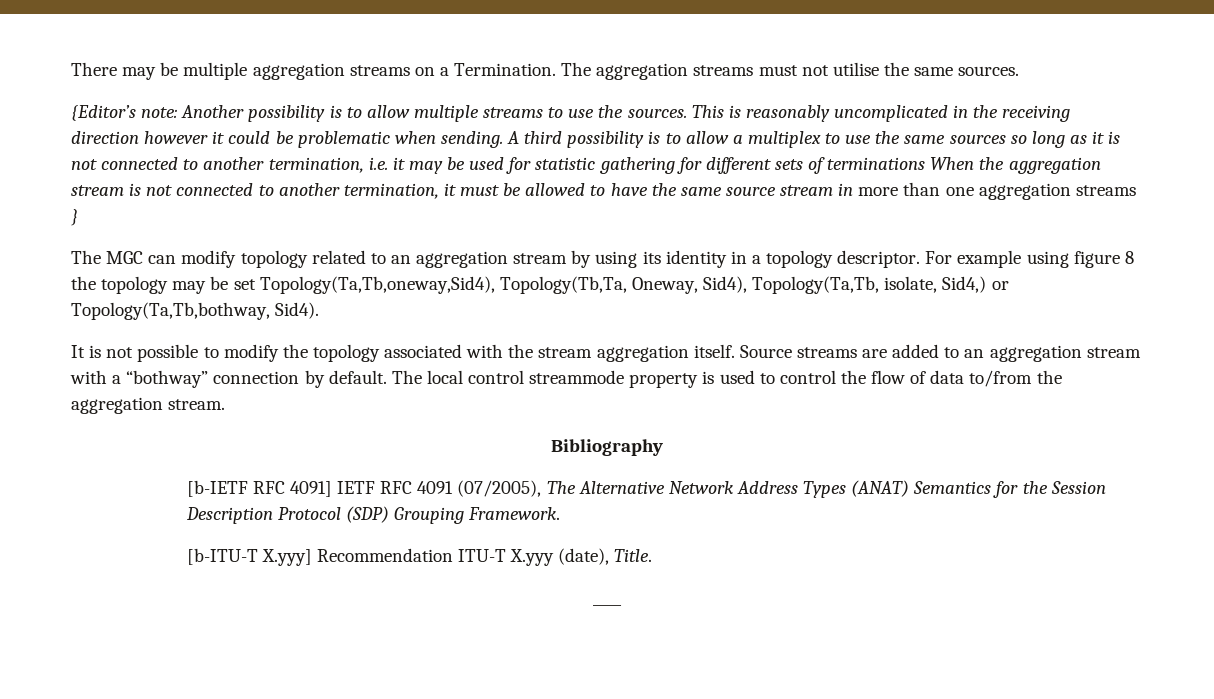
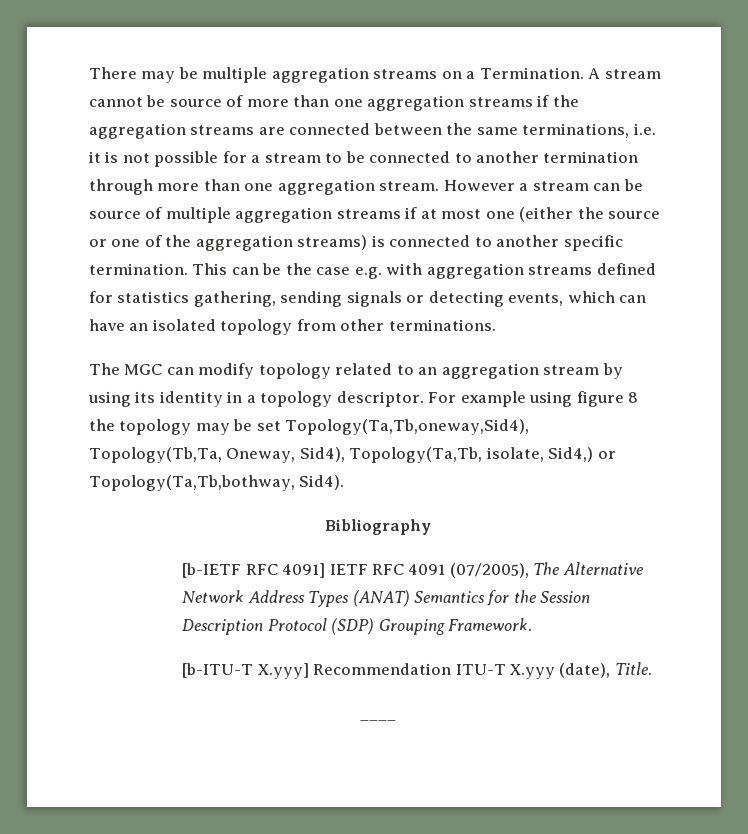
- The aggregation streams must not utilise the same sources.
- {Editor’s note: Another possibility is to allow multiple streams to use the sources. This is reasonably uncomplicated in the receiving direction however it could be problematic when sending. A third possibility is to allow a multiplex to use the same sources so long as it is not connected to another termination, i.e. it may be used for statistic gathering for different sets of terminations When the aggregation stream is not connected to another termination, it must be allowed to have the same source stream in more than one aggregation streams }
+ A stream cannot be source of more than one aggregation streams if the aggregation streams are connected between the same terminations, i.e. it is not possible for a stream to be connected to another termination through more than one aggregation stream. However a stream can be source of multiple aggregation streams if at most one (either the source or one of the aggregation streams) is connected to another specific termination. This can be the case e.g. with aggregation streams defined for statistics gathering, sending signals or detecting events, which can have an isolated topology from other terminations.
- It is not possible to modify the topology associated with the stream aggregation itself. Source streams are added to an aggregation stream with a “bothway” connection by default. The local control streammode property is used to control the flow of data to/from the aggregation stream.

